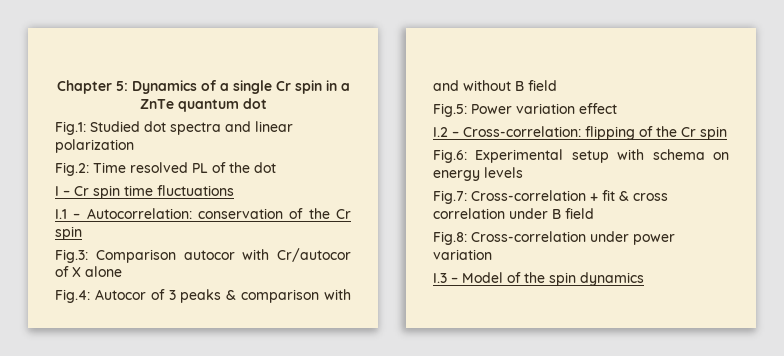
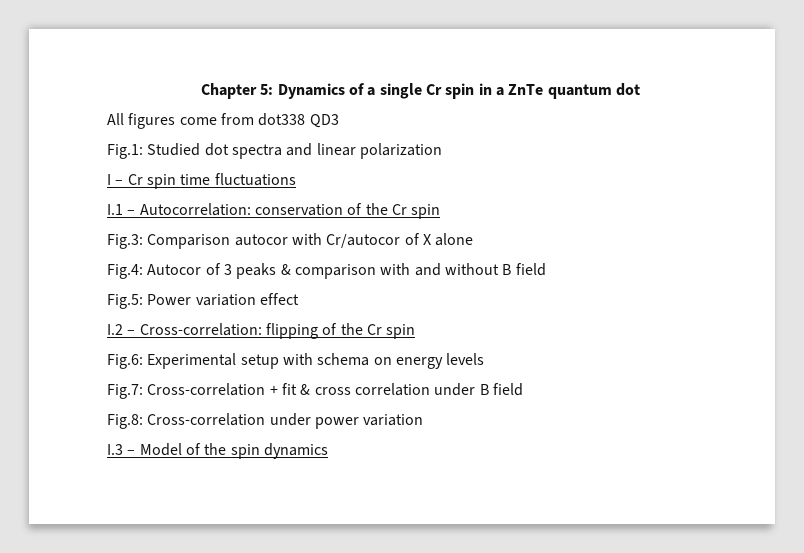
+ All figures come from dot338 QD3
- Fig.2: Time resolved PL of the dot

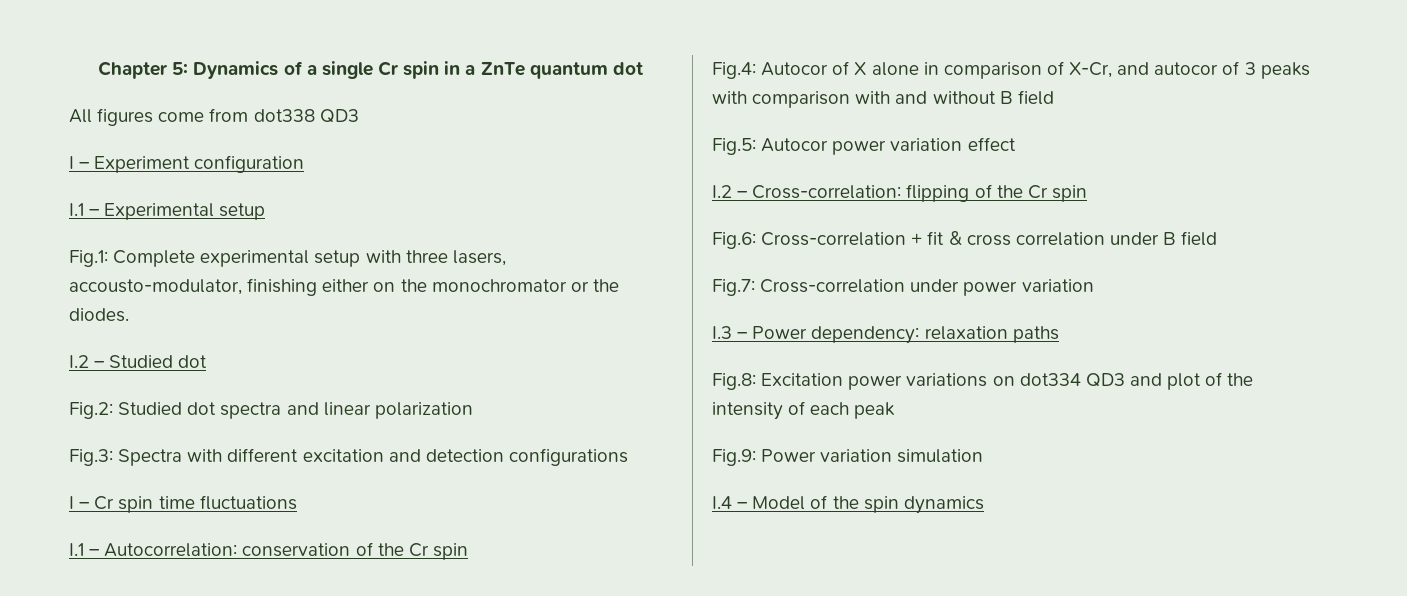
- Fig.1: Studied dot spectra and linear polarization
+ I – Experiment configuration
+ I.1 – Experimental setup
+ Fig.1: Complete experimental setup with three lasers, accousto-modulator, finishing either on the monochromator or the diodes.
+ I.2 – Studied dot
+ Fig.2: Studied dot spectra and linear polarization
+ Fig.3: Spectra with different excitation and detection configurations
- Fig.3: Comparison autocor with Cr/autocor of X alone
- Fig.4: Autocor of 3 peaks & comparison with and without B field
+ Fig.4: Autocor of X alone in comparison of X-Cr, and autocor of 3 peaks with comparison with and without B field
- Fig.5: Power variation effect
+ Fig.5: Autocor power variation effect
- Fig.6: Experimental setup with schema on energy levels
- Fig.7: Cross-correlation + fit & cross correlation under B field
+ Fig.6: Cross-correlation + fit & cross correlation under B field
- Fig.8: Cross-correlation under power variation
+ Fig.7: Cross-correlation under power variation
- I.3 – Model of the spin dynamics
+ I.3 – Power dependency: relaxation paths
+ Fig.8: Excitation power variations on dot334 QD3 and plot of the intensity of each peak
+ Fig.9: Power variation simulation
+ I.4 – Model of the spin dynamics

